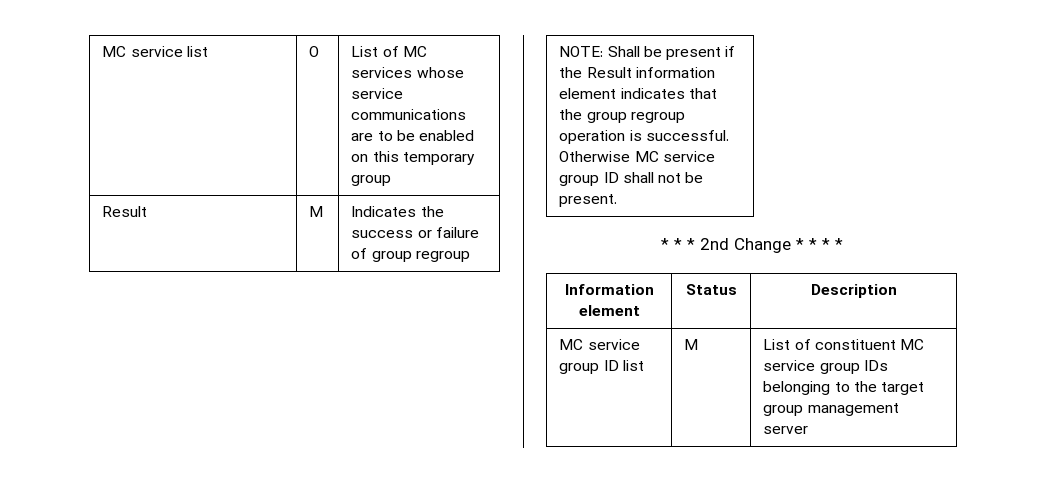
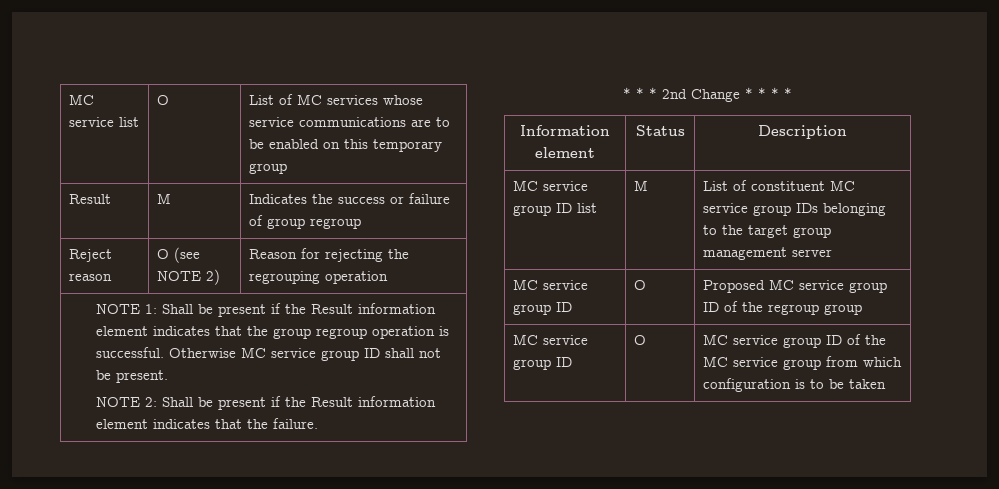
- NOTE: Shall be present if the Result information element indicates that the group regroup operation is successful. Otherwise MC service group ID shall not be present.
+ Reject reason | O (see NOTE 2) | Reason for rejecting the regrouping operation
+ NOTE 1: Shall be present if the Result information element indicates that the group regroup operation is successful. Otherwise MC service group ID shall not be present.
+ NOTE 2: Shall be present if the Result information element indicates that the failure.
+ MC service group ID | O | Proposed MC service group ID of the regroup group
+ MC service group ID | O | MC service group ID of the MC service group from which configuration is to be taken

